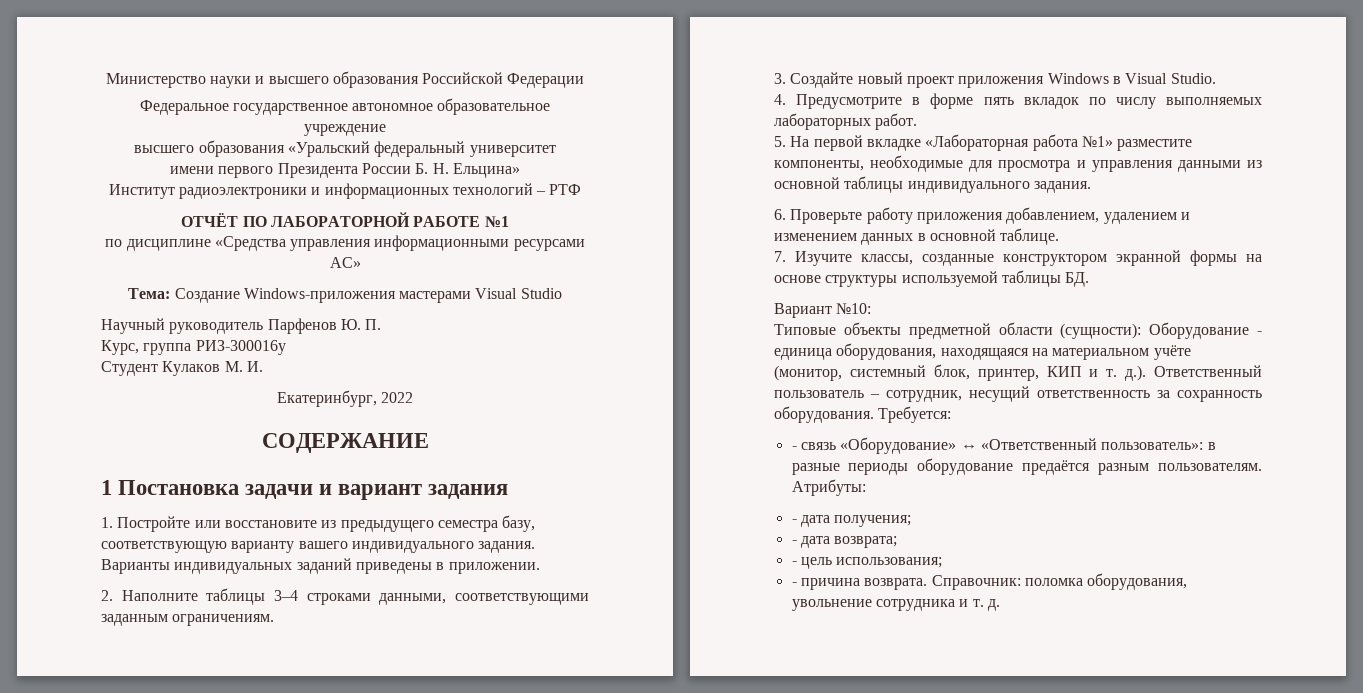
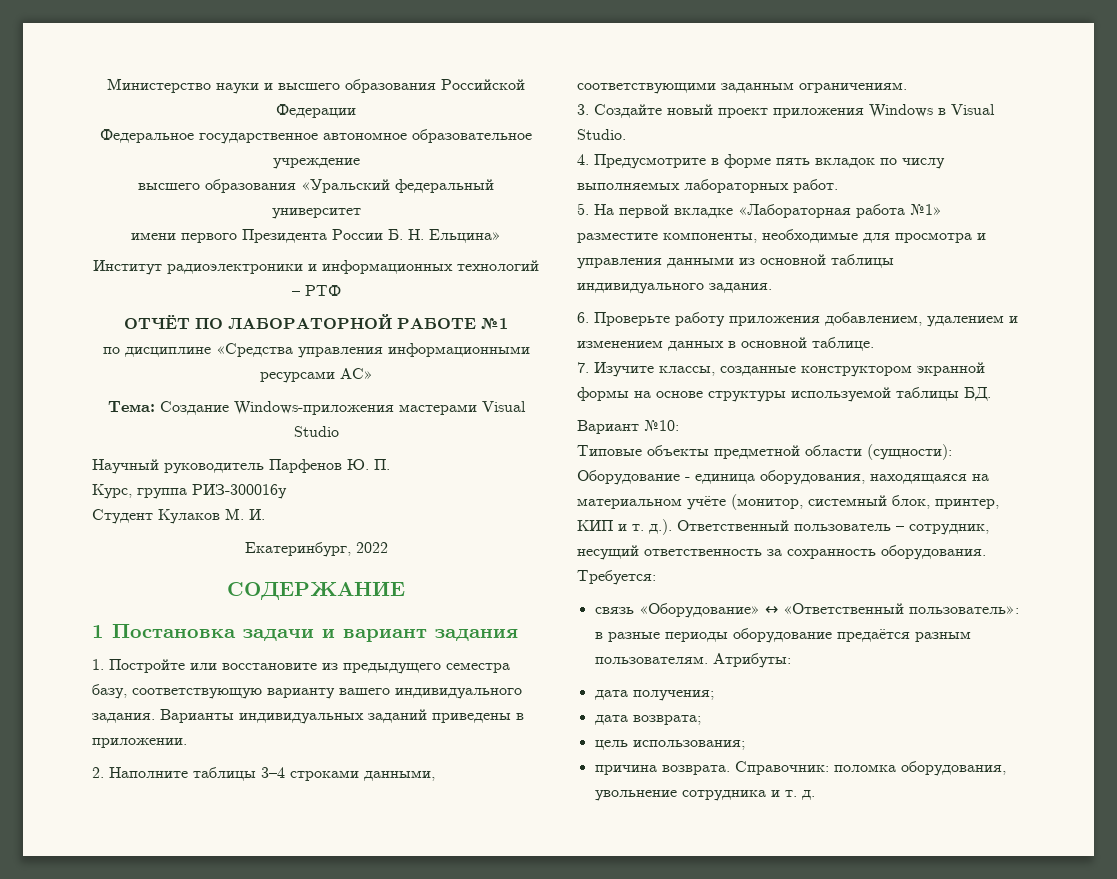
- - связь «Оборудование» ↔ «Ответственный пользователь»: в разные периоды оборудование предаётся разным пользователям.
+ связь «Оборудование» ↔ «Ответственный пользователь»: в разные периоды оборудование предаётся разным пользователям.
- - дата получения;
+ дата получения;
- - дата возврата;
+ дата возврата;
- - цель использования;
+ цель использования;
- - причина возврата.
+ причина возврата.

